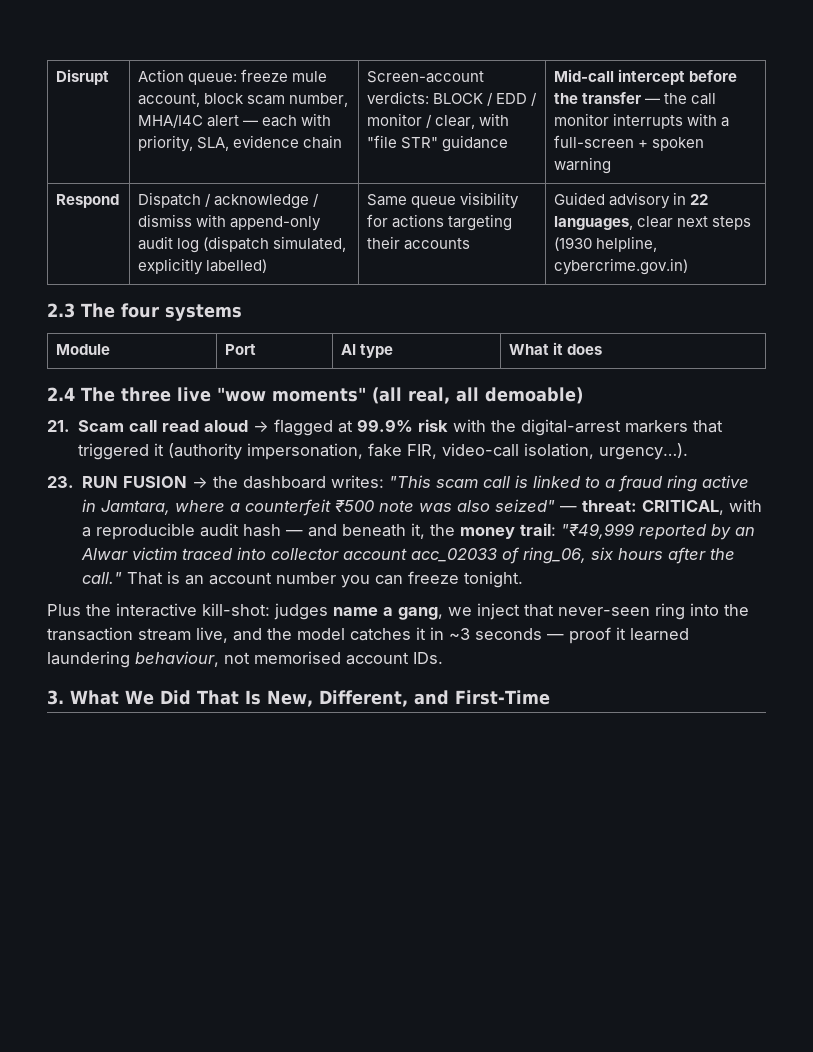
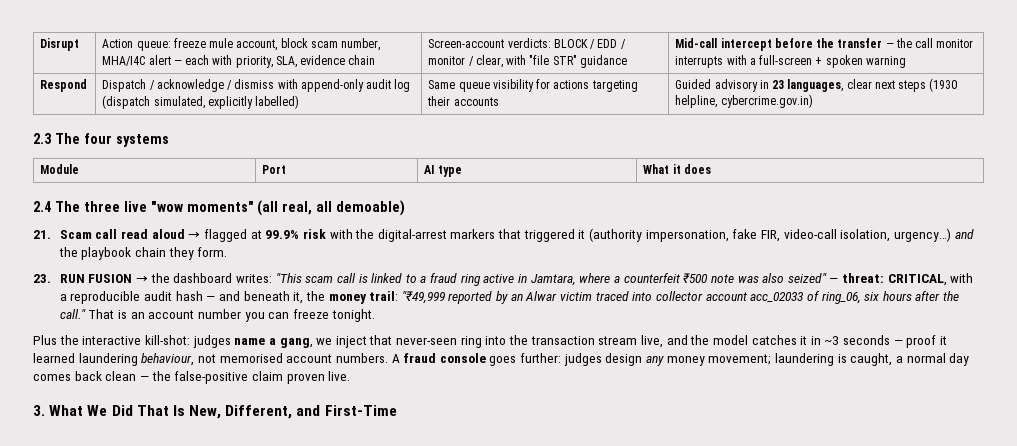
- Respond | Dispatch / acknowledge / dismiss with append-only audit log (dispatch simulated, explicitly labelled) | Same queue visibility for actions targeting their accounts | Guided advisory in 22 languages, clear next steps (1930 helpline, cybercrime.gov.in)
+ Respond | Dispatch / acknowledge / dismiss with append-only audit log (dispatch simulated, explicitly labelled) | Same queue visibility for actions targeting their accounts | Guided advisory in 23 languages, clear next steps (1930 helpline, cybercrime.gov.in)
- 21. Scam call read aloud → flagged at 99.9% risk with the digital-arrest markers that triggered it (authority impersonation, fake FIR, video-call isolation, urgency…).
+ 21. Scam call read aloud → flagged at 99.9% risk with the digital-arrest markers that triggered it (authority impersonation, fake FIR, video-call isolation, urgency…) and the playbook chain they form.
- Plus the interactive kill-shot: judges name a gang, we inject that never-seen ring into the transaction stream live, and the model catches it in ~3 seconds — proof it learned laundering behaviour, not memorised account IDs.
+ Plus the interactive kill-shot: judges name a gang, we inject that never-seen ring into the transaction stream live, and the model catches it in ~3 seconds — proof it learned laundering behaviour, not memorised account numbers. A fraud console goes further: judges design any money movement; laundering is caught, a normal day comes back clean — the false-positive claim proven live.

